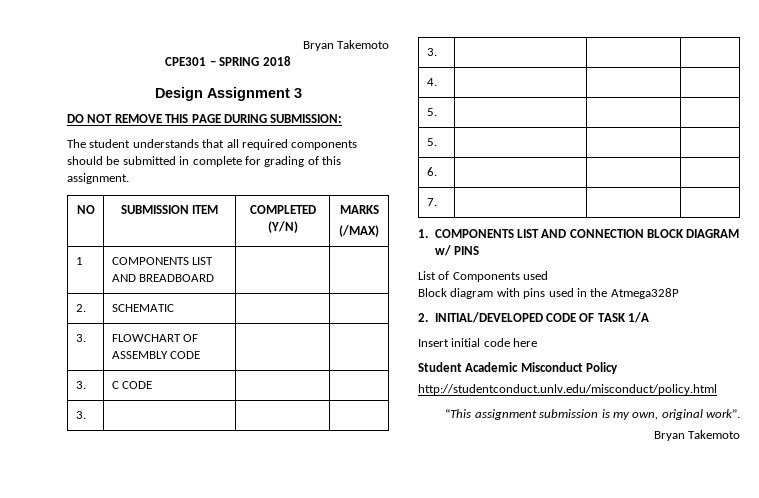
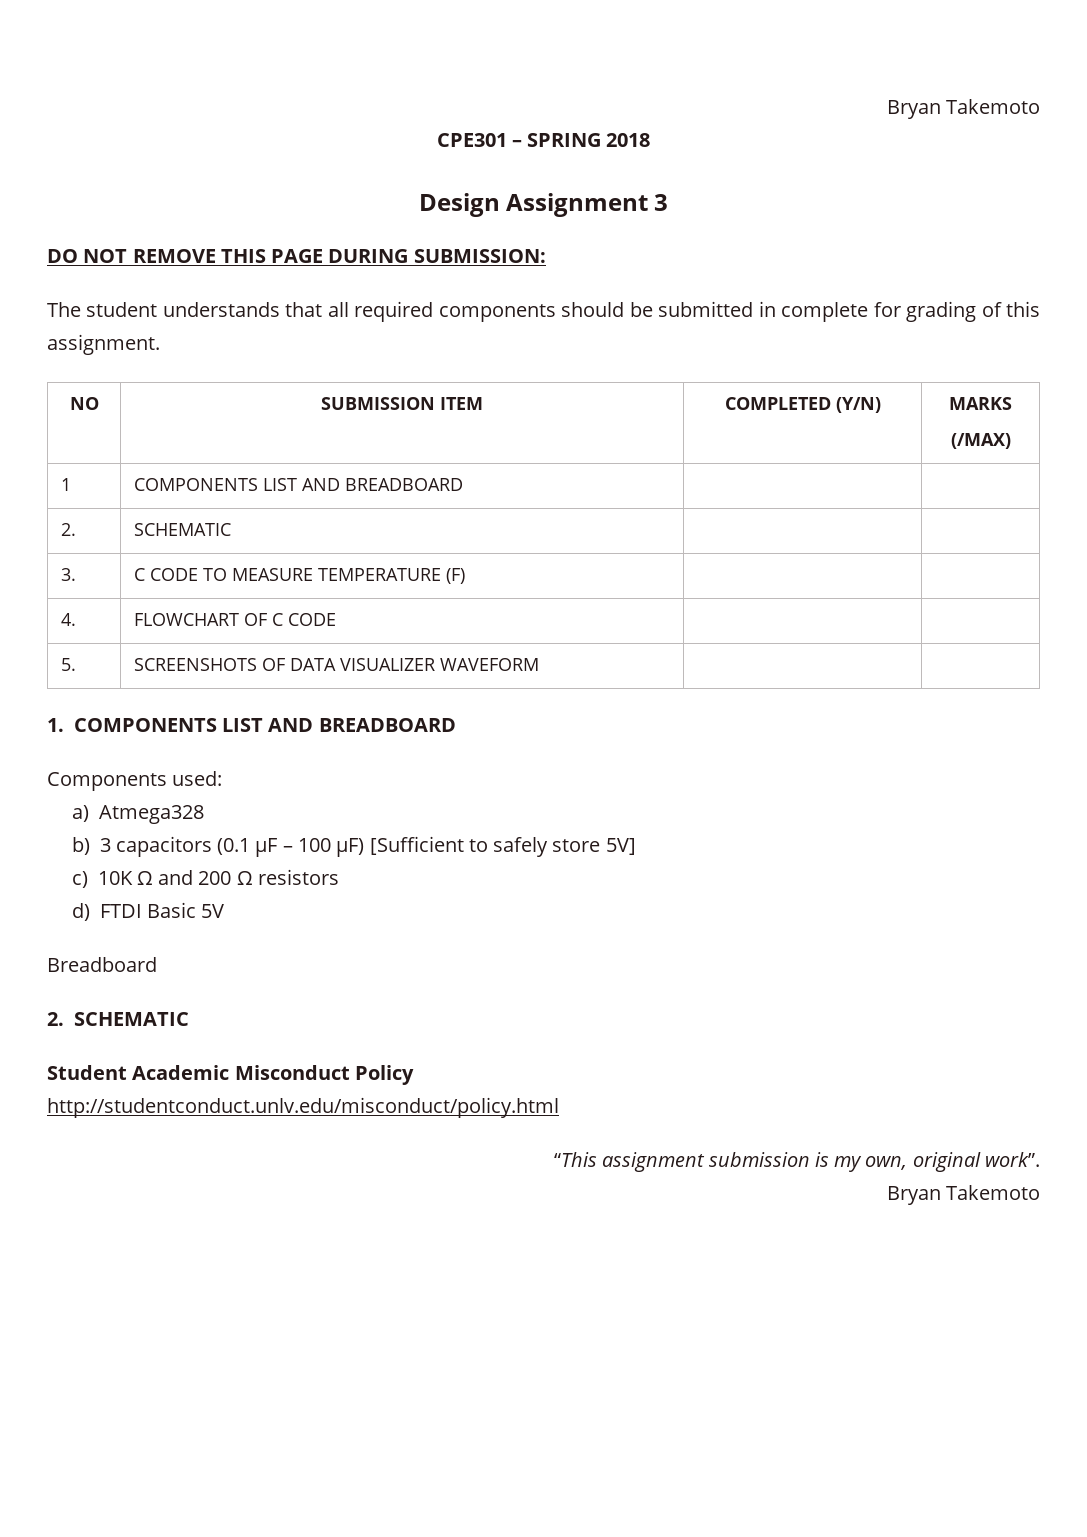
- 3. | FLOWCHART OF ASSEMBLY CODE | |
- 3. | C CODE | |
- 3. | | |
- 3. | | |
- 4. | | |
- 5. | | |
- 5. | | |
- 6. | | |
- 7. | | |
- 1. COMPONENTS LIST AND CONNECTION BLOCK DIAGRAM w/ PINS
- List of Components used
- Block diagram with pins used in the Atmega328P
- 2. INITIAL/DEVELOPED CODE OF TASK 1/A
- Insert initial code here
+ 3. | C CODE TO MEASURE TEMPERATURE (F) | |
+ 4. | FLOWCHART OF C CODE | |
+ 5. | SCREENSHOTS OF DATA VISUALIZER WAVEFORM | |
+ 1. COMPONENTS LIST AND BREADBOARD
+ Components used:
+ a) Atmega328
+ b) 3 capacitors (0.1 μF – 100 μF) [Sufficient to safely store 5V]
+ c) 10K Ω and 200 Ω resistors
+ d) FTDI Basic 5V
+ Breadboard
+ 2. SCHEMATIC

